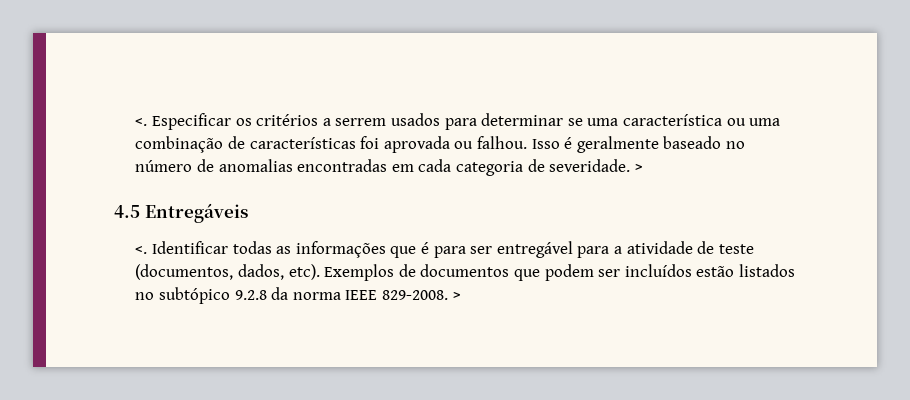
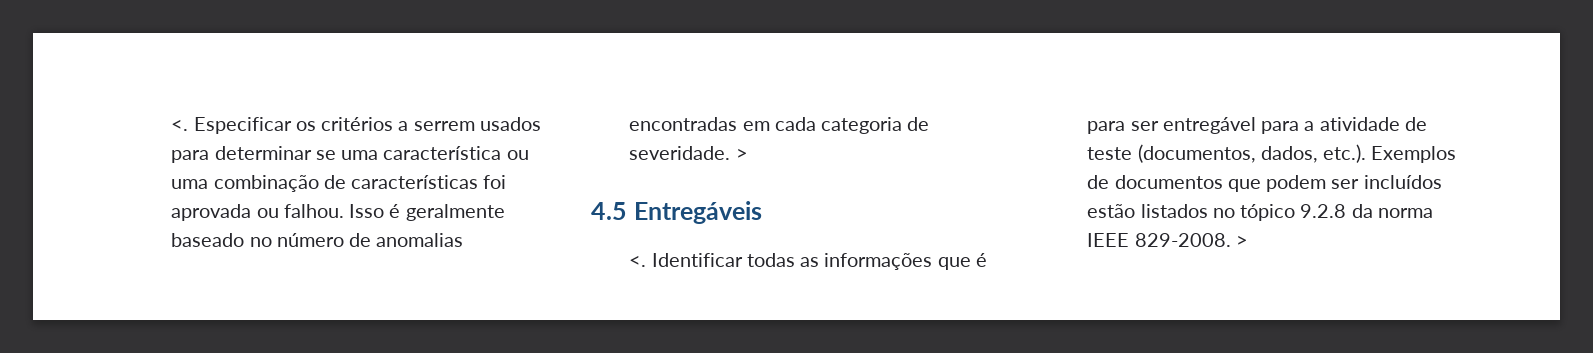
- Identificar todas as informações que é para ser entregável para a atividade de teste (documentos, dados, etc). Exemplos de documentos que podem ser incluídos estão listados no subtópico 9.2.8 da norma IEEE 829-2008.
+ Identificar todas as informações que é para ser entregável para a atividade de teste (documentos, dados, etc.). Exemplos de documentos que podem ser incluídos estão listados no tópico 9.2.8 da norma IEEE 829-2008.

